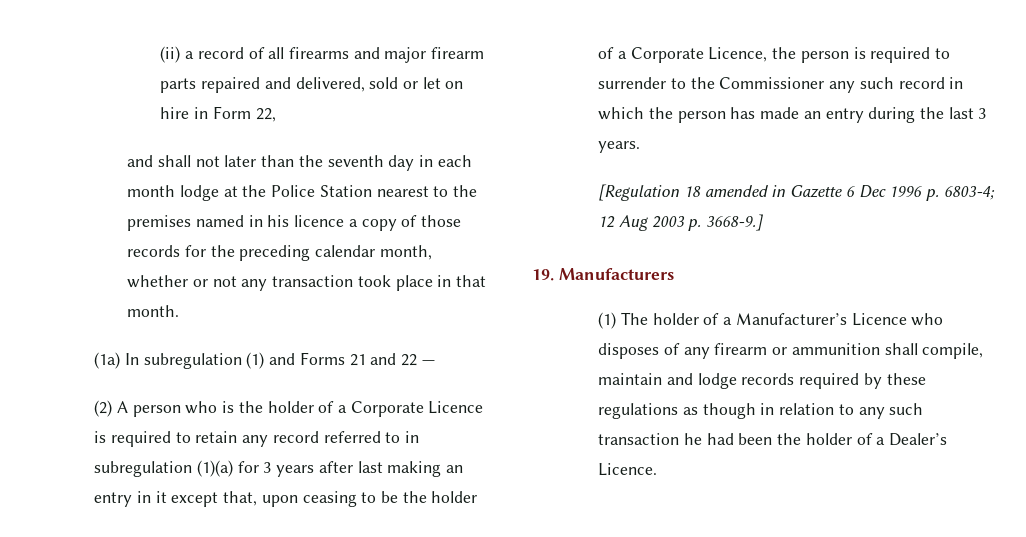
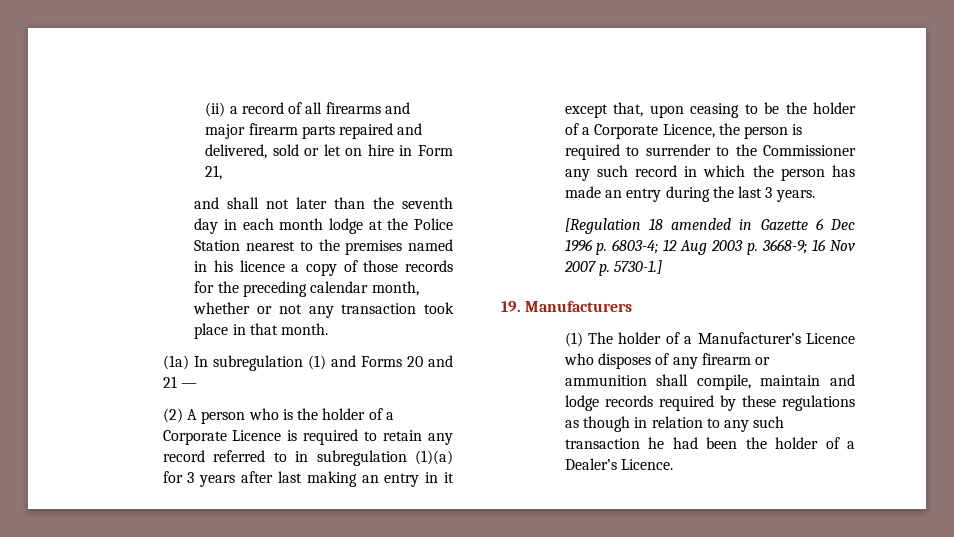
- (ii) a record of all firearms and major firearm parts repaired and delivered, sold or let on hire in Form 22,
+ (ii) a record of all firearms and major firearm parts repaired and delivered, sold or let on hire in Form 21,
- (1a) In subregulation (1) and Forms 21 and 22 —
+ (1a) In subregulation (1) and Forms 20 and 21 —
- [Regulation 18 amended in Gazette 6 Dec 1996 p. 6803-4; 12 Aug 2003 p. 3668-9.]
+ [Regulation 18 amended in Gazette 6 Dec 1996 p. 6803-4; 12 Aug 2003 p. 3668-9; 16 Nov 2007 p. 5730-1.]

